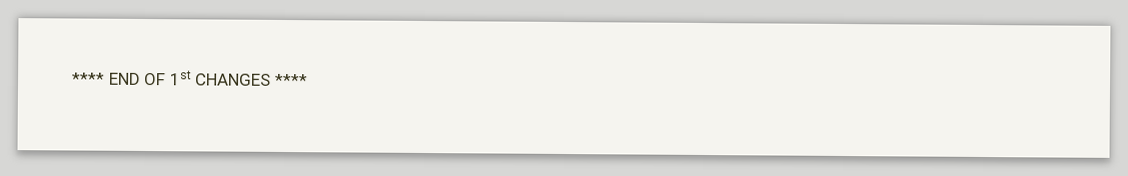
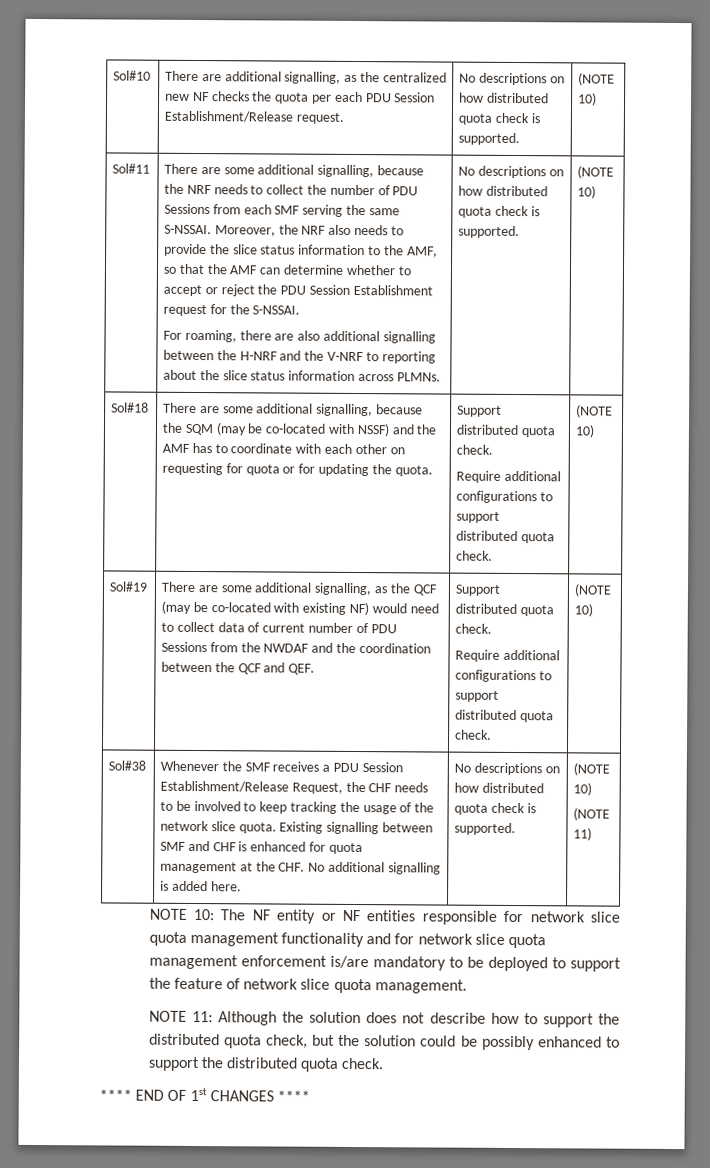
+ Sol#10 | There are additional signalling, as the centralized new NF checks the quota per each PDU Session Establishment/Release request. | No descriptions on how distributed quota check is supported. | (NOTE 10)
+ Sol#11 | There are some additional signalling, because the NRF needs to collect the number of PDU Sessions from each SMF serving the same S-NSSAI. Moreover, the NRF also needs to provide the slice status information to the AMF, so that the AMF can determine whether to accept or reject the PDU Session Establishment request for the S-NSSAI.
+ For roaming, there are also additional signalling between the H-NRF and the V-NRF to reporting about the slice status information across PLMNs. | No descriptions on how distributed quota check is supported. | (NOTE 10)
+ Sol#18 | There are some additional signalling, because the SQM (may be co-located with NSSF) and the AMF has to coordinate with each other on requesting for quota or for updating the quota. | Support distributed quota check.
+ Require additional configurations to support distributed quota check. | (NOTE 10)
+ Sol#19 | There are some additional signalling, as the QCF (may be co-located with existing NF) would need to collect data of current number of PDU Sessions from the NWDAF and the coordination between the QCF and QEF. | Support distributed quota check.
+ Require additional configurations to support distributed quota check. | (NOTE 10)
+ Sol#38 | Whenever the SMF receives a PDU Session Establishment/Release Request, the CHF needs to be involved to keep tracking the usage of the network slice quota. Existing signalling between SMF and CHF is enhanced for quota management at the CHF. No additional signalling is added here. | No descriptions on how distributed quota check is supported. | (NOTE 10)
+ (NOTE 11)
+ NOTE 10: The NF entity or NF entities responsible for network slice quota management functionality and for network slice quota management enforcement is/are mandatory to be deployed to support the feature of network slice quota management.
+ NOTE 11: Although the solution does not describe how to support the distributed quota check, but the solution could be possibly enhanced to support the distributed quota check.

